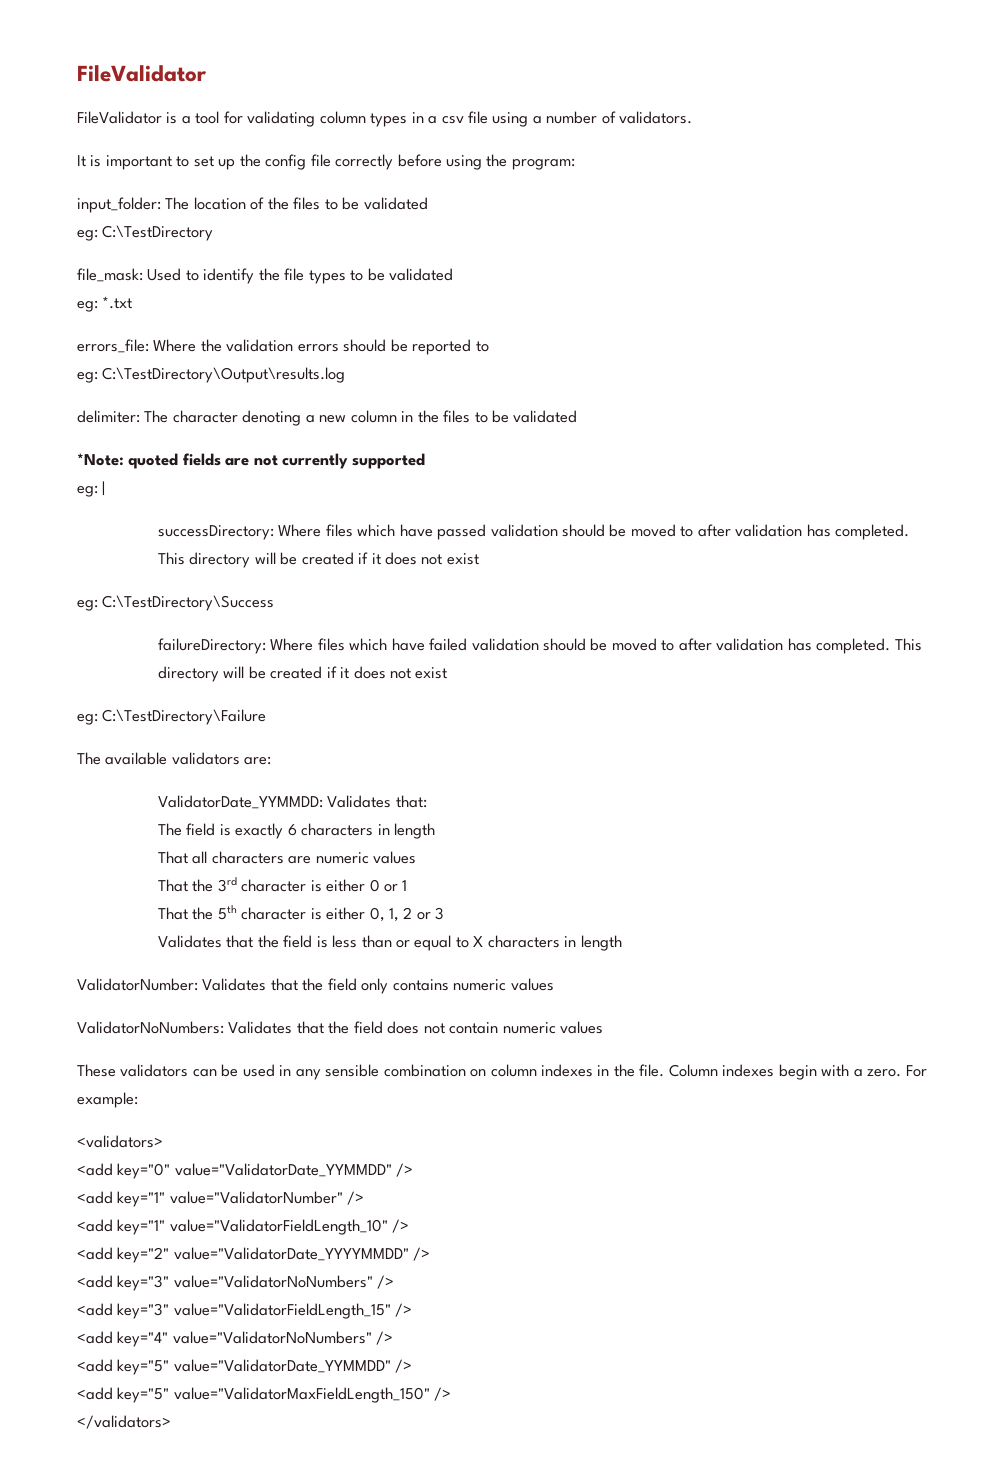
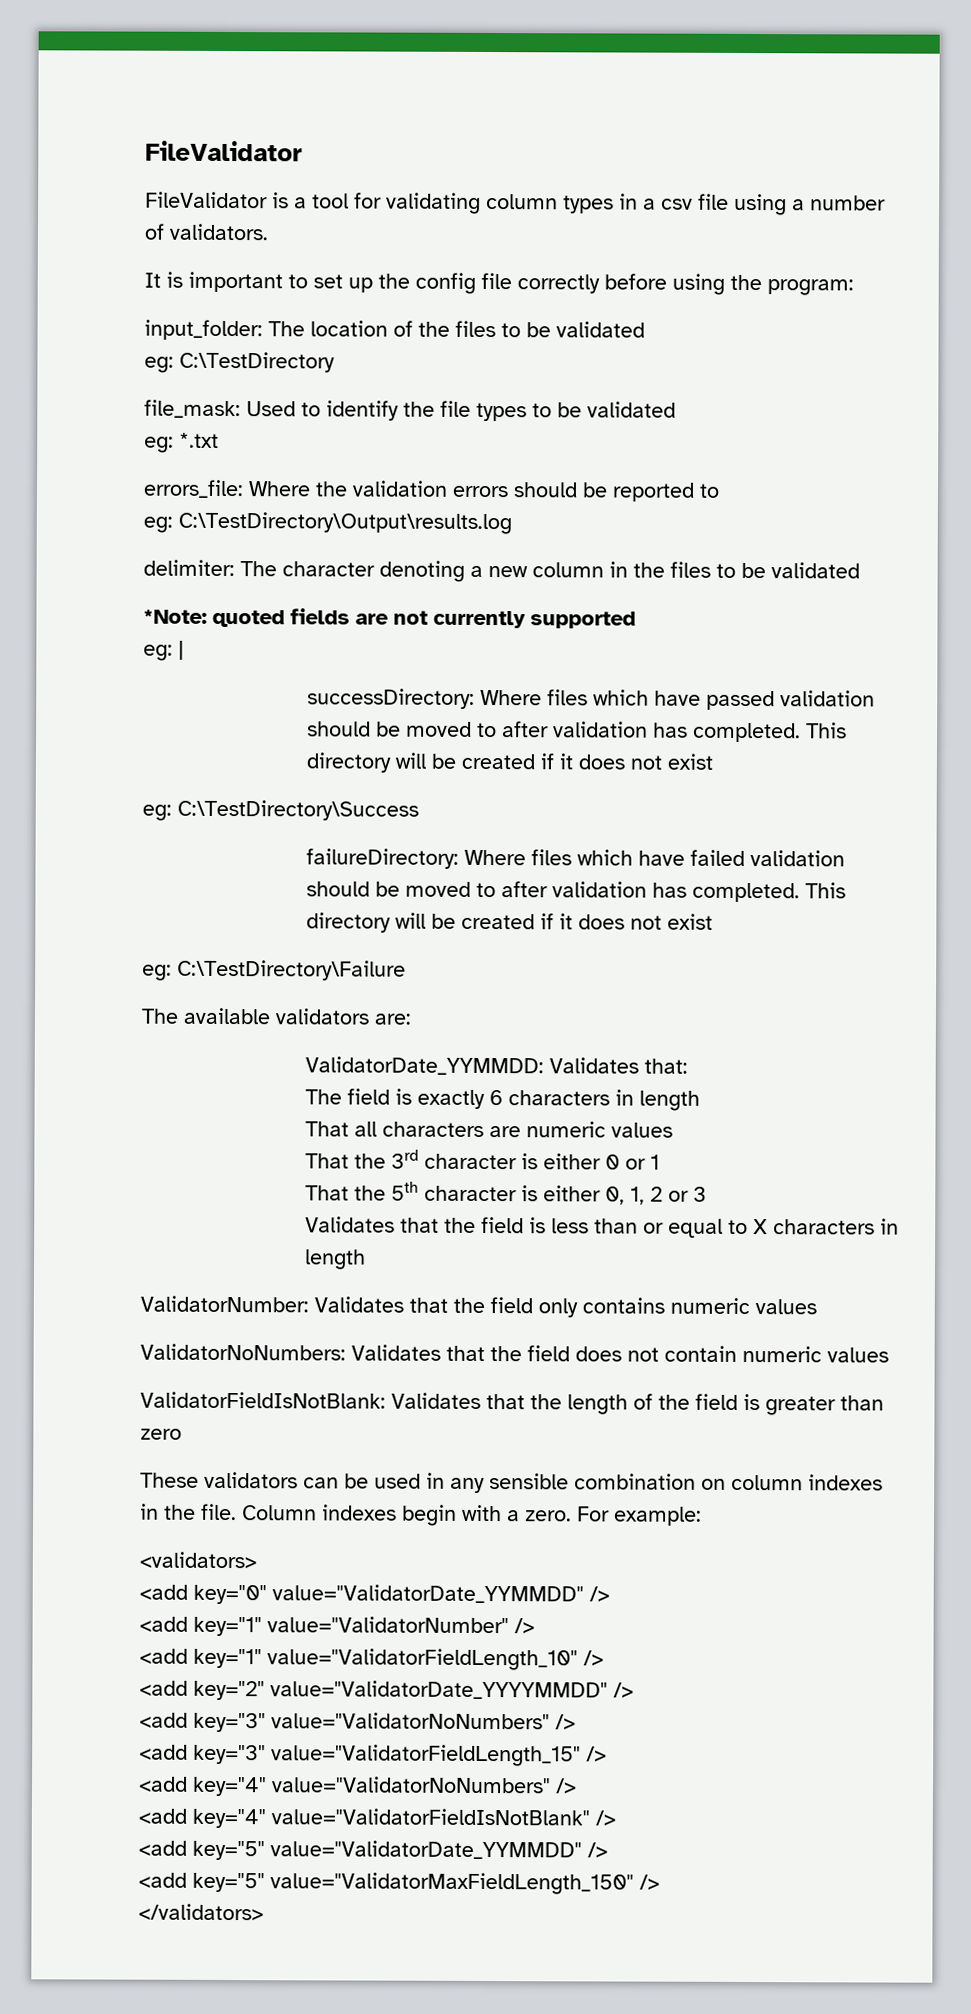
+ ValidatorFieldIsNotBlank: Validates that the length of the field is greater than zero
+ <add key="4" value="ValidatorFieldIsNotBlank" />

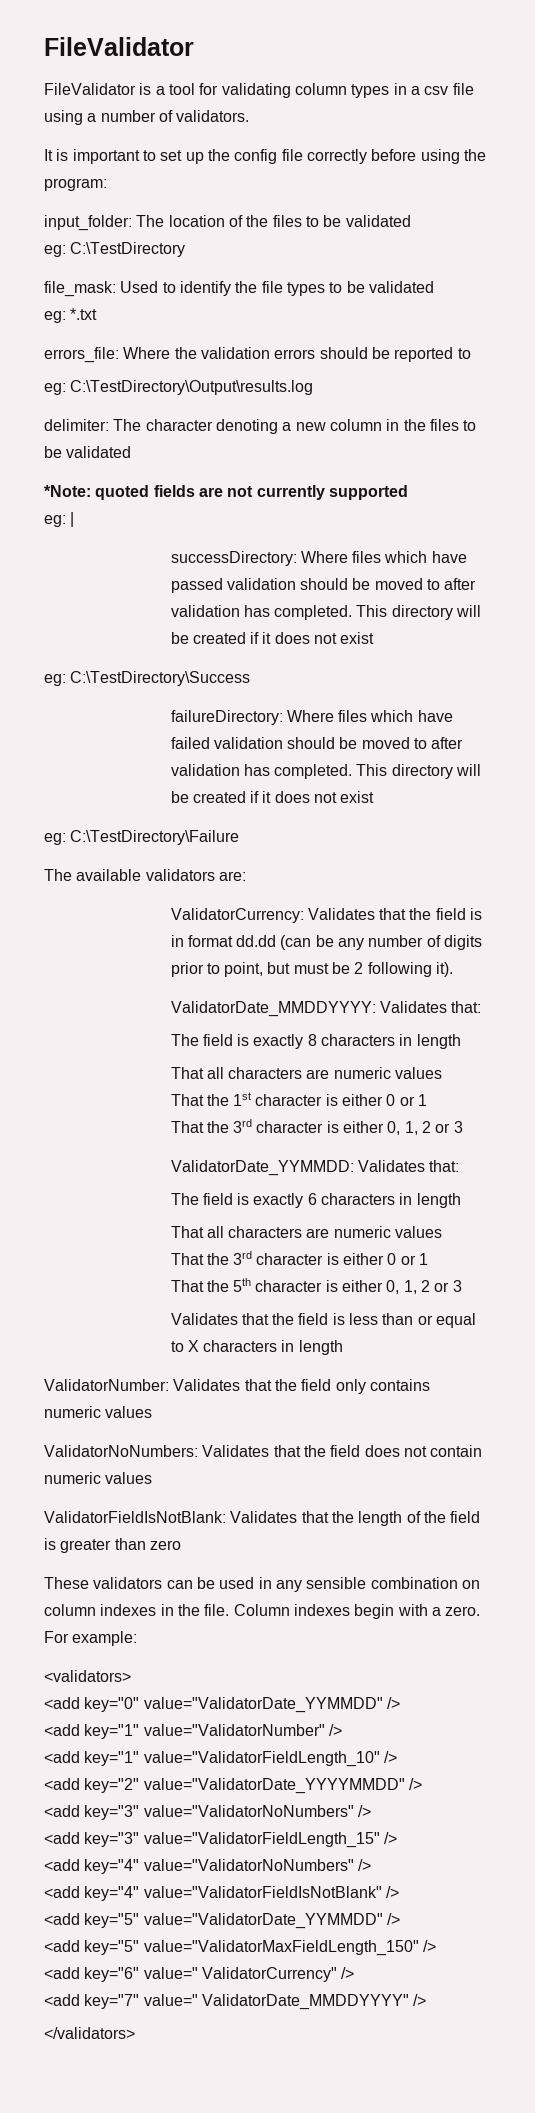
+ ValidatorCurrency: Validates that the field is in format dd.dd (can be any number of digits prior to point, but must be 2 following it).
+ ValidatorDate_MMDDYYYY: Validates that:
+ The field is exactly 8 characters in length
+ That all characters are numeric values
+ That the 1st character is either 0 or 1
+ That the 3rd character is either 0, 1, 2 or 3
+ <add key="6" value=" ValidatorCurrency" />
+ <add key="7" value=" ValidatorDate_MMDDYYYY" />

